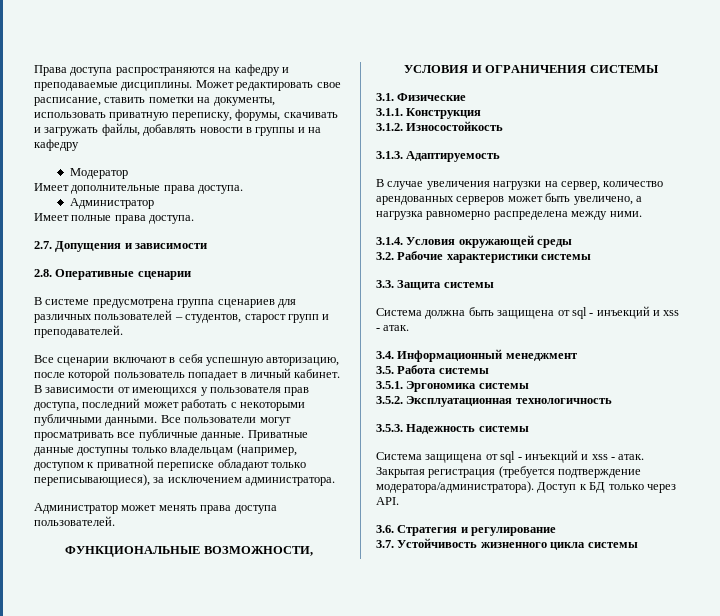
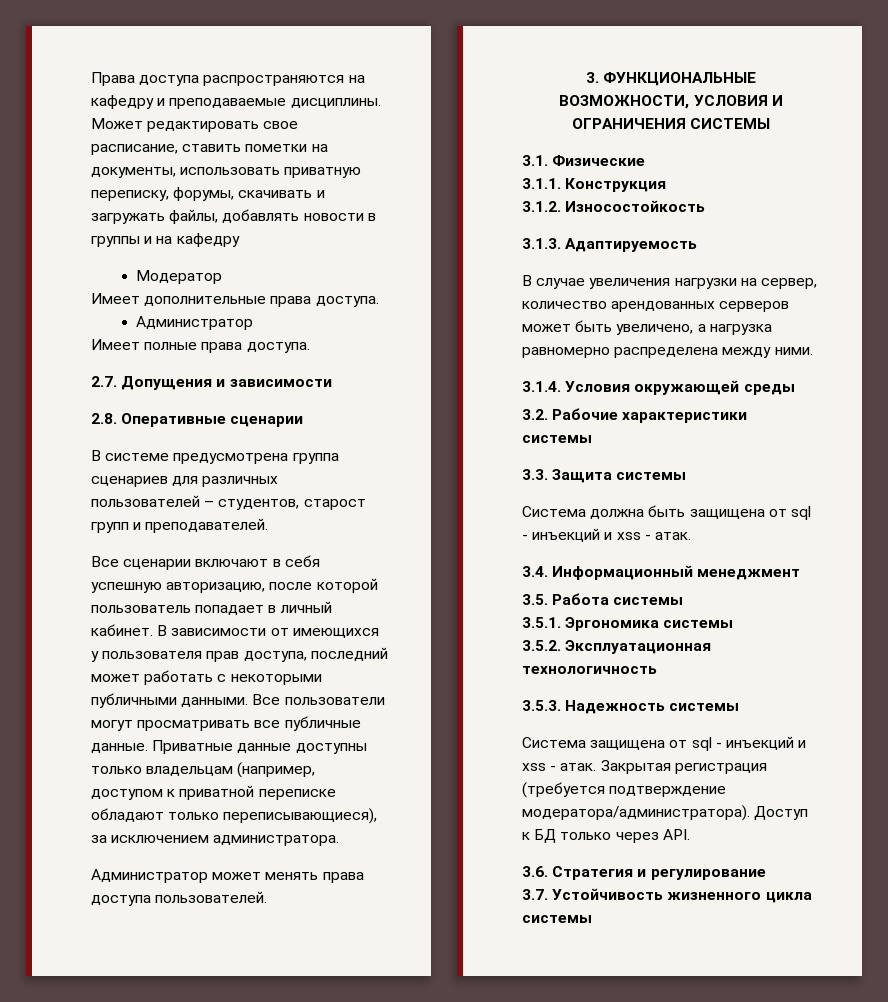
- ФУНКЦИОНАЛЬНЫЕ ВОЗМОЖНОСТИ, УСЛОВИЯ И ОГРАНИЧЕНИЯ СИСТЕМЫ
+ 3. ФУНКЦИОНАЛЬНЫЕ ВОЗМОЖНОСТИ, УСЛОВИЯ И ОГРАНИЧЕНИЯ СИСТЕМЫ

